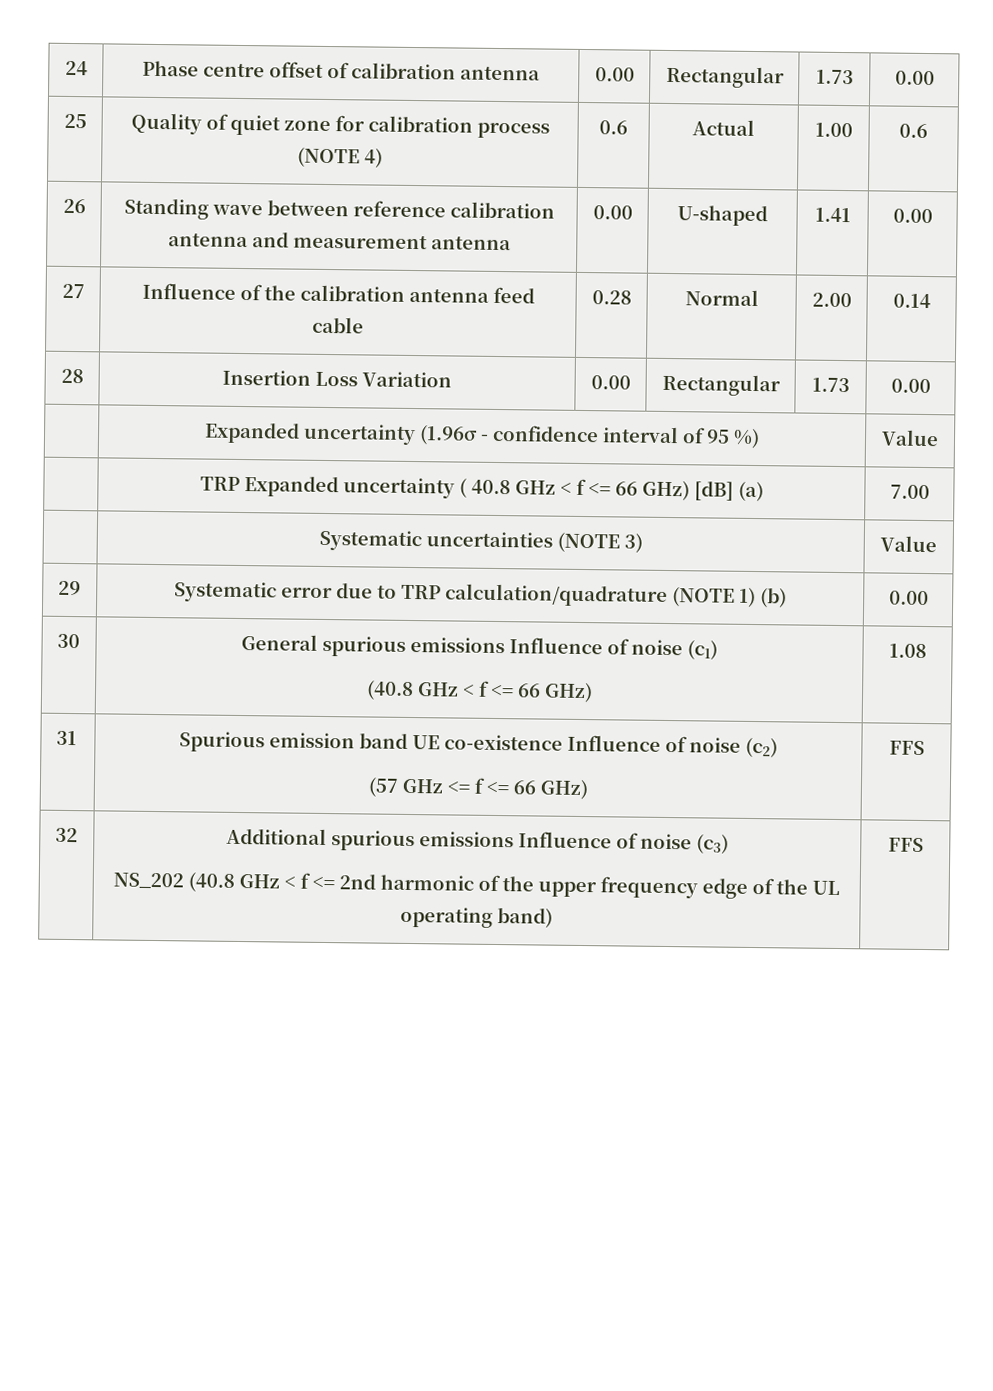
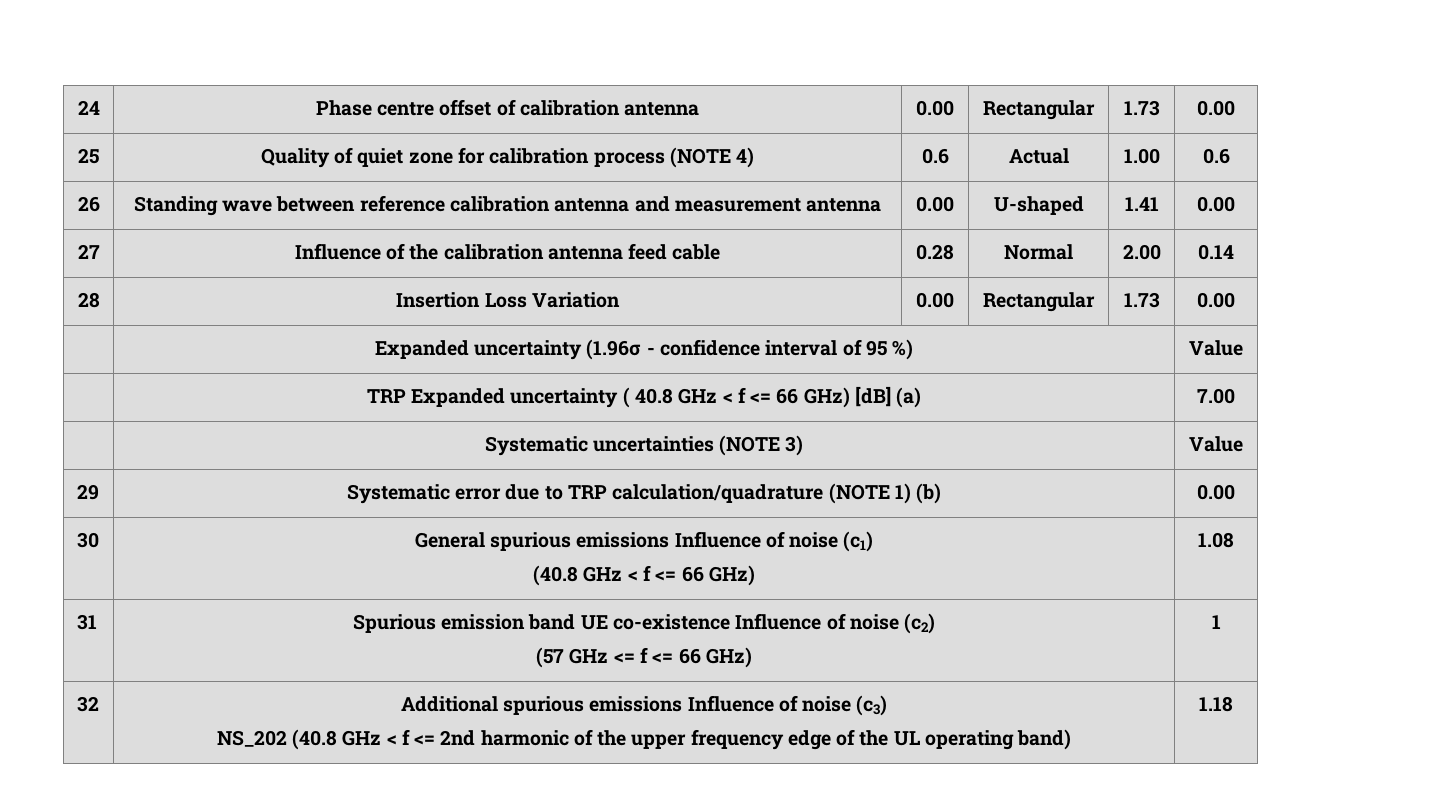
  31 | Spurious emission band UE co-existence Influence of noise (c2)
- (57 GHz <= f <= 66 GHz) | FFS
+ (57 GHz <= f <= 66 GHz) | 1
  32 | Additional spurious emissions Influence of noise (c3)
- NS_202 (40.8 GHz < f <= 2nd harmonic of the upper frequency edge of the UL operating band) | FFS
+ NS_202 (40.8 GHz < f <= 2nd harmonic of the upper frequency edge of the UL operating band) | 1.18

